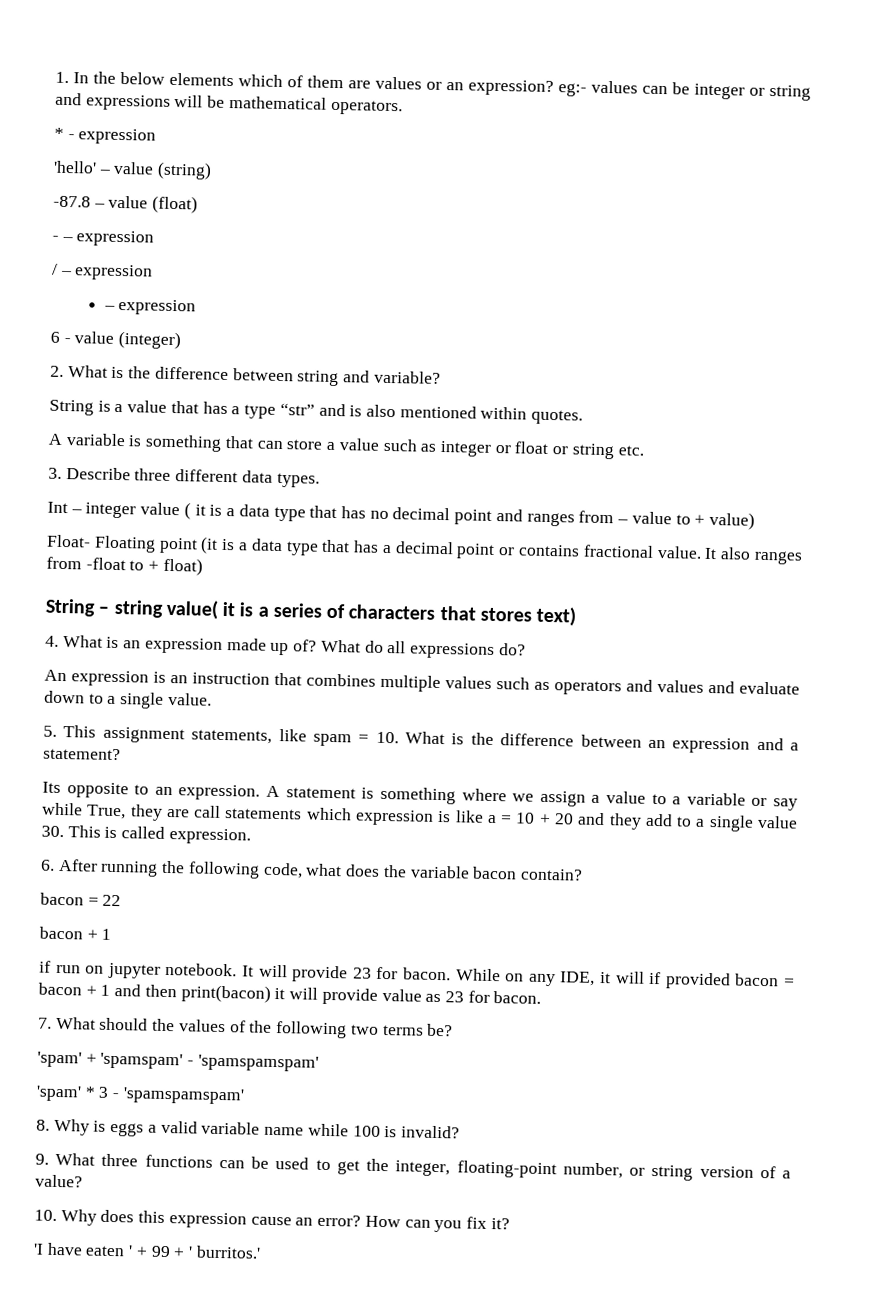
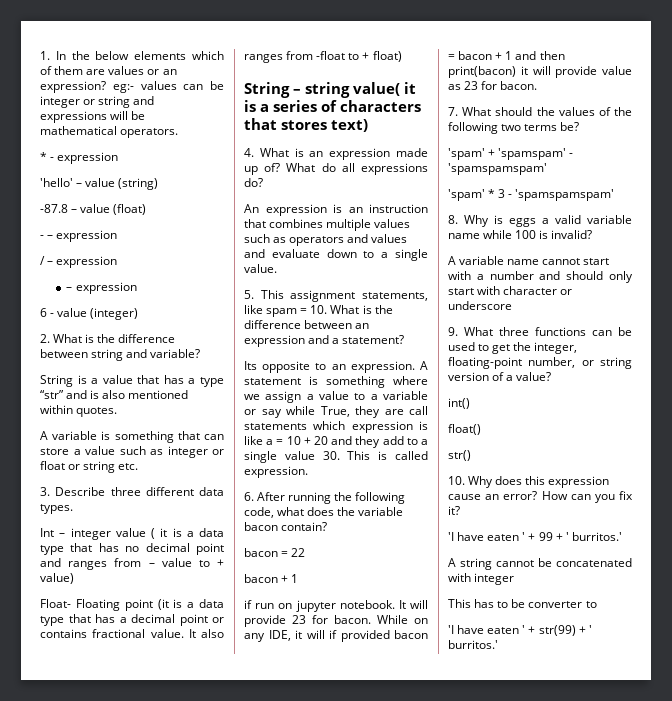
+ A variable name cannot start with a number and should only start with character or underscore
+ int()
+ float()
+ str()
+ A string cannot be concatenated with integer
+ This has to be converter to
+ 'I have eaten ' + str(99) + ' burritos.'

